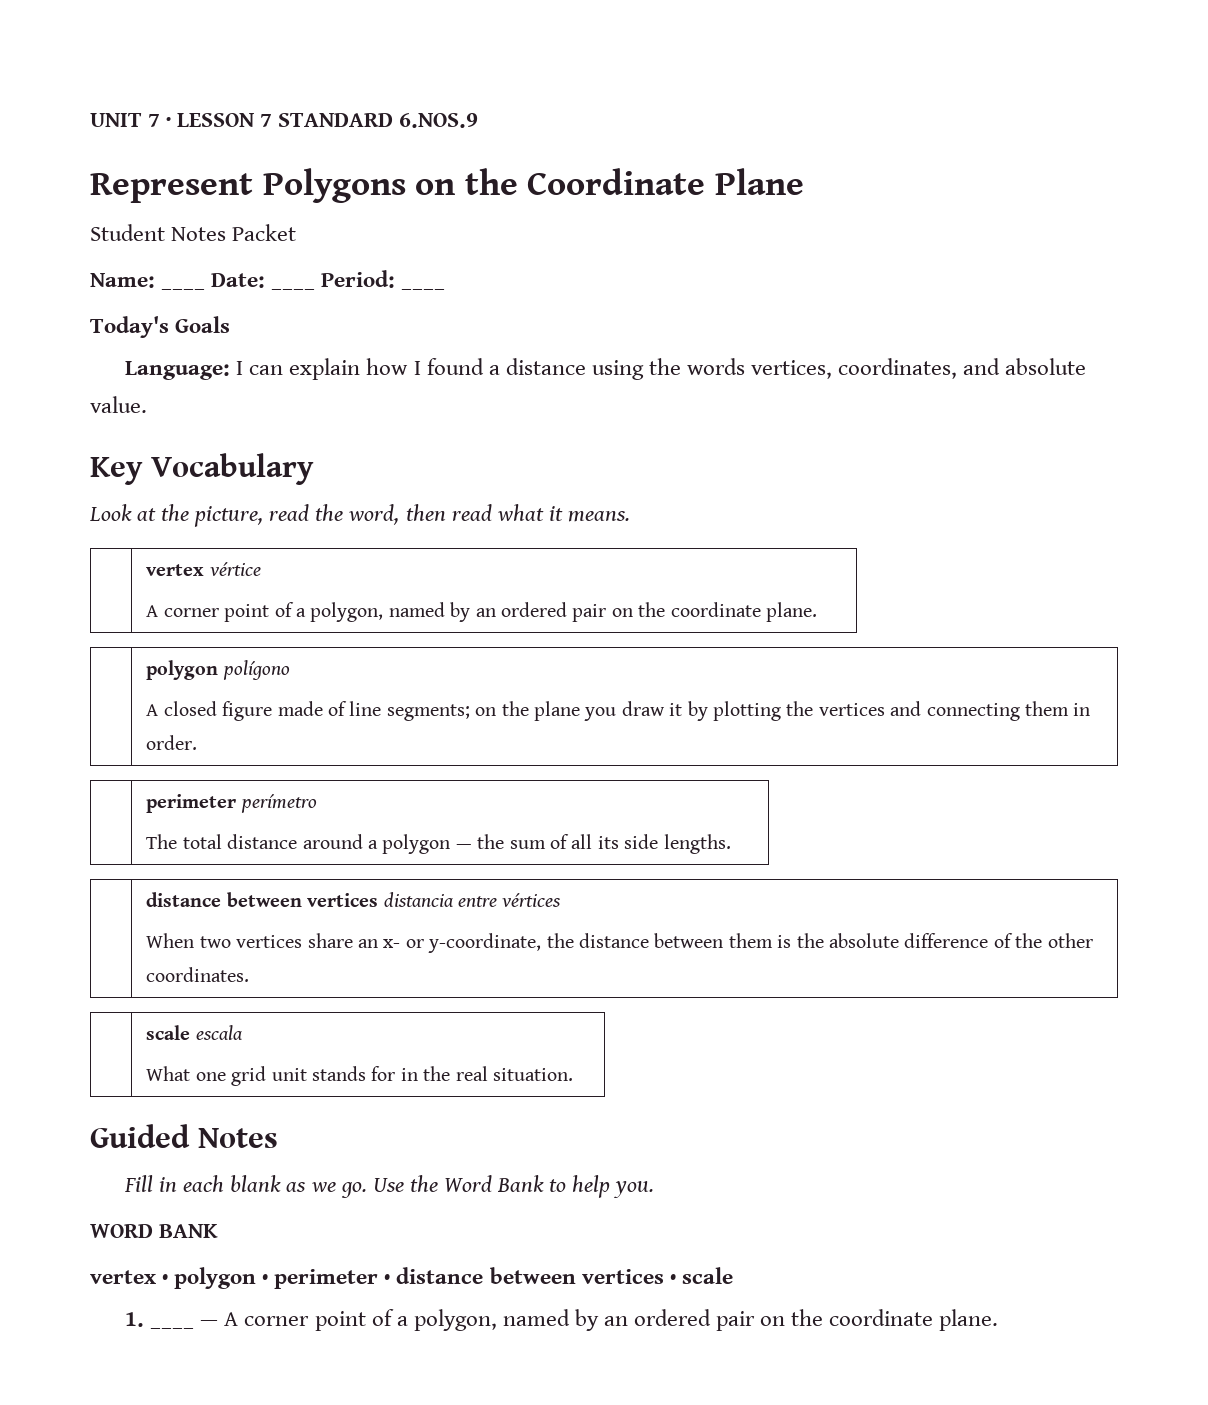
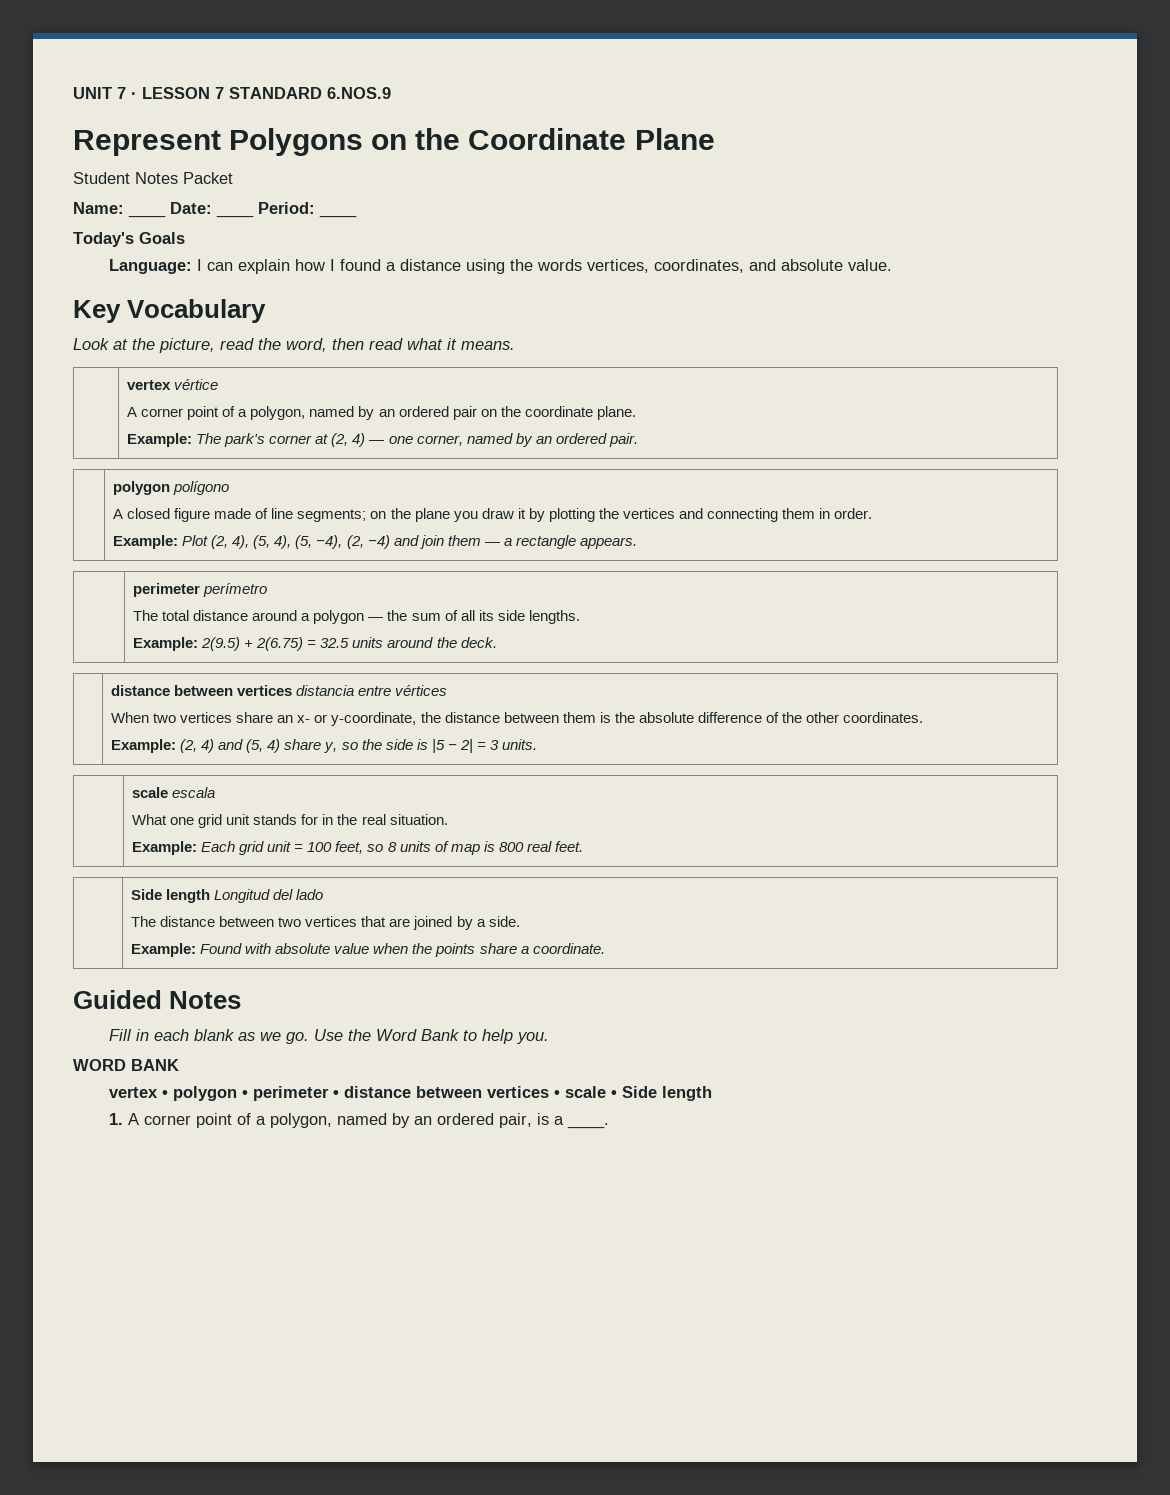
  | vertex vértice
  A corner point of a polygon, named by an ordered pair on the coordinate plane.
+ Example: The park's corner at (2, 4) — one corner, named by an ordered pair.
+ Example: Plot (2, 4), (5, 4), (5, −4), (2, −4) and join them — a rectangle appears.
  | perimeter perímetro
  The total distance around a polygon — the sum of all its side lengths.
+ Example: 2(9.5) + 2(6.75) = 32.5 units around the deck.
+ Example: (2, 4) and (5, 4) share y, so the side is |5 − 2| = 3 units.
  | scale escala
  What one grid unit stands for in the real situation.
+ Example: Each grid unit = 100 feet, so 8 units of map is 800 real feet.
+ | Side length Longitud del lado
+ The distance between two vertices that are joined by a side.
+ Example: Found with absolute value when the points share a coordinate.
- vertex • polygon • perimeter • distance between vertices • scale
+ vertex • polygon • perimeter • distance between vertices • scale • Side length
- 1. ____ — A corner point of a polygon, named by an ordered pair on the coordinate plane.
+ 1. A corner point of a polygon, named by an ordered pair, is a ____.

